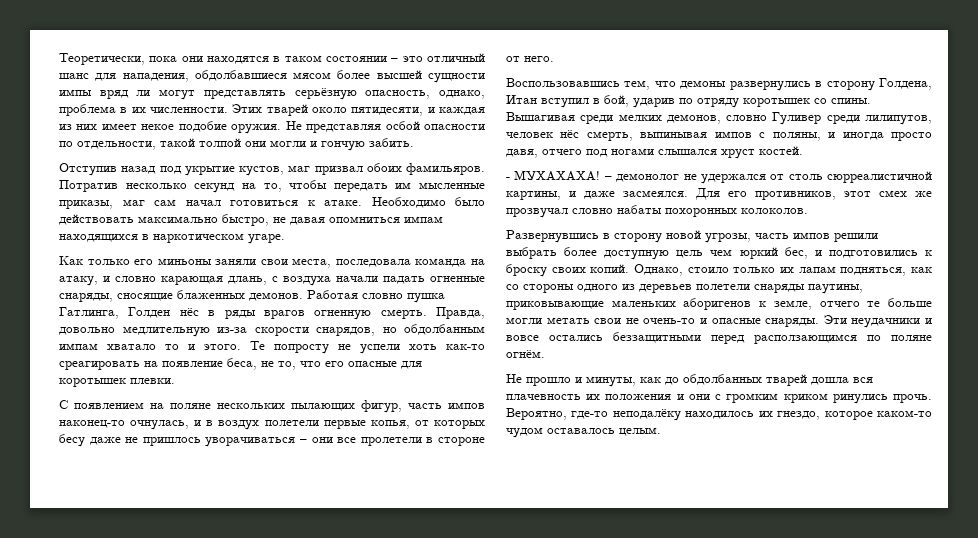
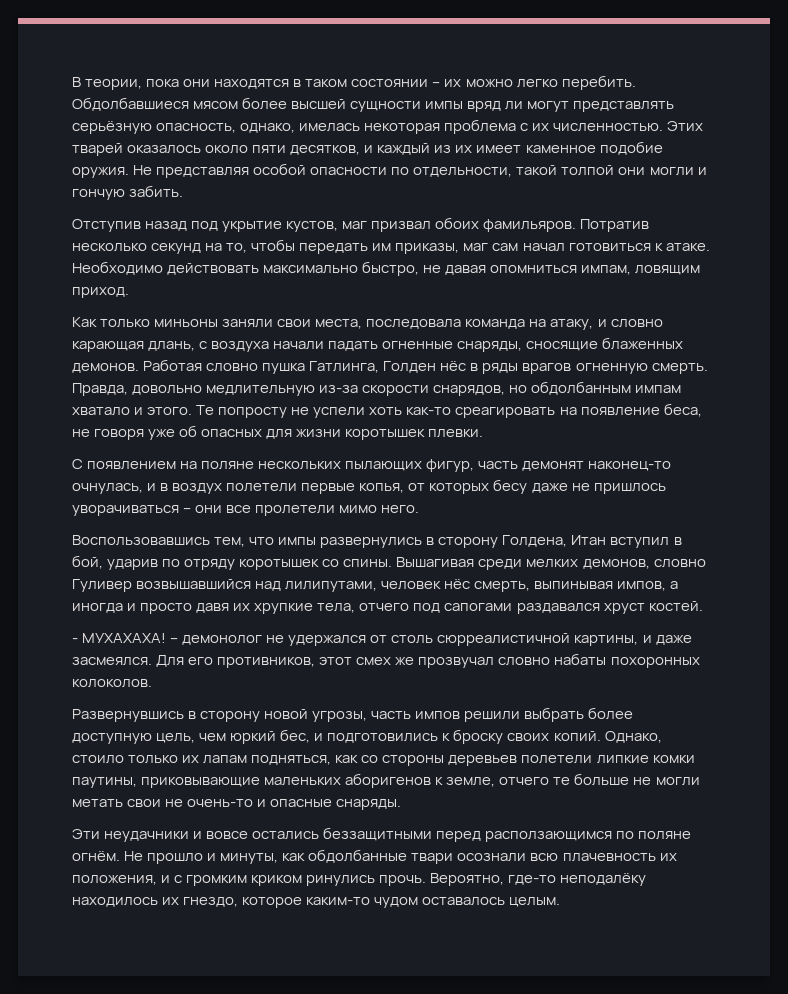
- Теоретически, пока они находятся в таком состоянии – это отличный шанс для нападения, обдолбавшиеся мясом более высшей сущности импы вряд ли могут представлять серьёзную опасность, однако, проблема в их численности. Этих тварей около пятидесяти, и каждая из них имеет некое подобие оружия.
+ В теории, пока они находятся в таком состоянии – их можно легко перебить. Обдолбавшиеся мясом более высшей сущности импы вряд ли могут представлять серьёзную опасность, однако, имелась некоторая проблема с их численностью. Этих тварей оказалось около пяти десятков, и каждый из их имеет каменное подобие оружия.
- Не представляя осбой опасности по отдельности, такой толпой они могли и гончую забить.
+ Не представляя особой опасности по отдельности, такой толпой они могли и гончую забить.
- Потратив несколько секунд на то, чтобы передать им мысленные приказы, маг сам начал готовиться к атаке.
+ Потратив несколько секунд на то, чтобы передать им приказы, маг сам начал готовиться к атаке.
- Необходимо было действовать максимально быстро, не давая опомниться импам находящихся в наркотическом угаре.
+ Необходимо действовать максимально быстро, не давая опомниться импам, ловящим приход.
- Как только его миньоны заняли свои места, последовала команда на атаку, и словно карающая длань, с воздуха начали падать огненные снаряды, сносящие блаженных демонов.
+ Как только миньоны заняли свои места, последовала команда на атаку, и словно карающая длань, с воздуха начали падать огненные снаряды, сносящие блаженных демонов.
- Правда, довольно медлительную из-за скорости снарядов, но обдолбанным импам хватало то и этого.
+ Правда, довольно медлительную из-за скорости снарядов, но обдолбанным импам хватало и этого.
- Те попросту не успели хоть как-то среагировать на появление беса, не то, что его опасные для коротышек плевки.
+ Те попросту не успели хоть как-то среагировать на появление беса, не говоря уже об опасных для жизни коротышек плевки.
- С появлением на поляне нескольких пылающих фигур, часть импов наконец-то очнулась, и в воздух полетели первые копья, от которых бесу даже не пришлось уворачиваться – они все пролетели в стороне от него.
+ С появлением на поляне нескольких пылающих фигур, часть демонят наконец-то очнулась, и в воздух полетели первые копья, от которых бесу даже не пришлось уворачиваться – они все пролетели мимо него.
- Воспользовавшись тем, что демоны развернулись в сторону Голдена, Итан вступил в бой, ударив по отряду коротышек со спины.
+ Воспользовавшись тем, что импы развернулись в сторону Голдена, Итан вступил в бой, ударив по отряду коротышек со спины.
- Вышагивая среди мелких демонов, словно Гуливер среди лилипутов, человек нёс смерть, выпинывая импов с поляны, и иногда просто давя, отчего под ногами слышался хруст костей.
+ Вышагивая среди мелких демонов, словно Гуливер возвышавшийся над лилипутами, человек нёс смерть, выпинывая импов, а иногда и просто давя их хрупкие тела, отчего под сапогами раздавался хруст костей.
- Развернувшись в сторону новой угрозы, часть импов решили выбрать более доступную цель чем юркий бес, и подготовились к броску своих копий.
+ Развернувшись в сторону новой угрозы, часть импов решили выбрать более доступную цель, чем юркий бес, и подготовились к броску своих копий.
- Однако, стоило только их лапам подняться, как со стороны одного из деревьев полетели снаряды паутины, приковывающие маленьких аборигенов к земле, отчего те больше могли метать свои не очень-то и опасные снаряды. Эти неудачники и вовсе остались беззащитными перед расползающимся по поляне огнём.
- Не прошло и минуты, как до обдолбанных тварей дошла вся плачевность их положения и они с громким криком ринулись прочь.
+ Однако, стоило только их лапам подняться, как со стороны деревьев полетели липкие комки паутины, приковывающие маленьких аборигенов к земле, отчего те больше не могли метать свои не очень-то и опасные снаряды.
+ Эти неудачники и вовсе остались беззащитными перед расползающимся по поляне огнём. Не прошло и минуты, как обдолбанные твари осознали всю плачевность их положения, и с громким криком ринулись прочь.
- Вероятно, где-то неподалёку находилось их гнездо, которое каком-то чудом оставалось целым.
+ Вероятно, где-то неподалёку находилось их гнездо, которое каким-то чудом оставалось целым.

